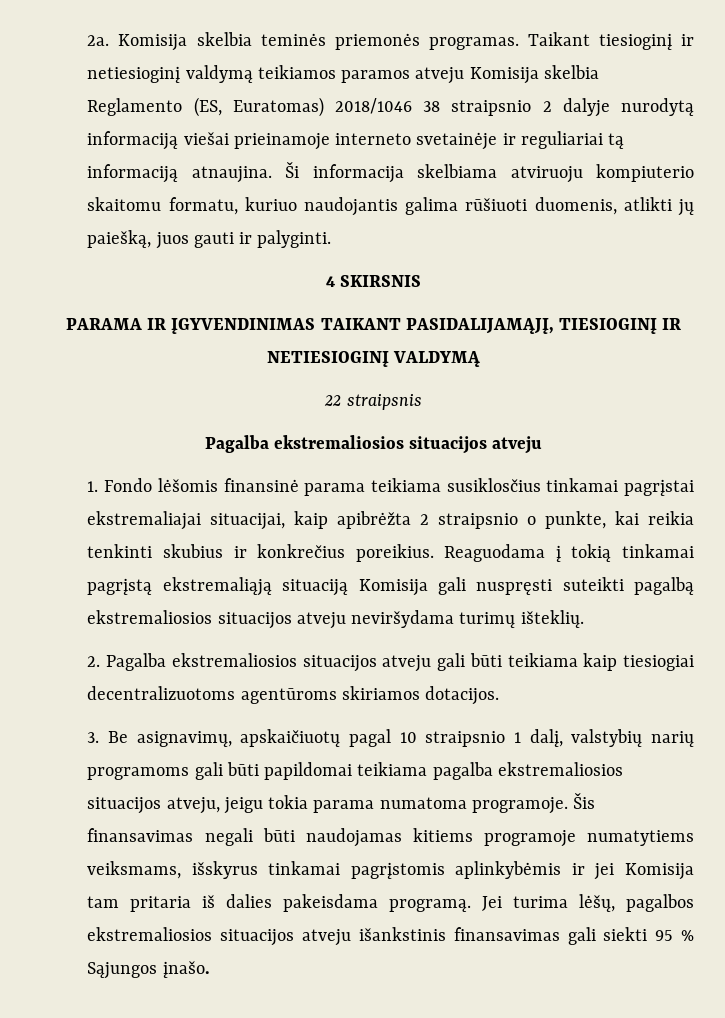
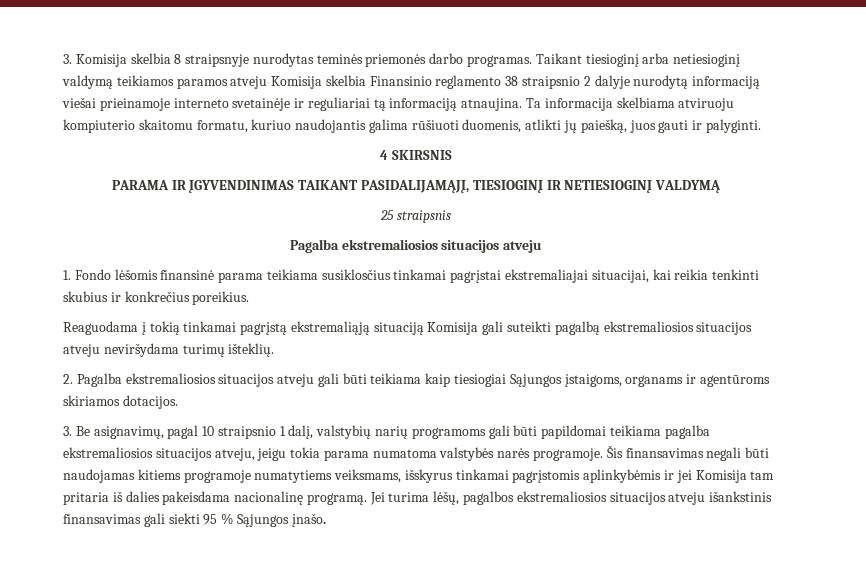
- 2a. Komisija skelbia teminės priemonės programas.
+ 3. Komisija skelbia 8 straipsnyje nurodytas teminės priemonės darbo programas.
- Taikant tiesioginį ir netiesioginį valdymą teikiamos paramos atveju Komisija skelbia Reglamento (ES, Euratomas) 2018/1046 38 straipsnio 2 dalyje nurodytą informaciją viešai prieinamoje interneto svetainėje ir reguliariai tą informaciją atnaujina.
+ Taikant tiesioginį arba netiesioginį valdymą teikiamos paramos atveju Komisija skelbia Finansinio reglamento 38 straipsnio 2 dalyje nurodytą informaciją viešai prieinamoje interneto svetainėje ir reguliariai tą informaciją atnaujina.
- Ši informacija skelbiama atviruoju kompiuterio skaitomu formatu, kuriuo naudojantis galima rūšiuoti duomenis, atlikti jų paiešką, juos gauti ir palyginti.
+ Ta informacija skelbiama atviruoju kompiuterio skaitomu formatu, kuriuo naudojantis galima rūšiuoti duomenis, atlikti jų paiešką, juos gauti ir palyginti.
- 22 straipsnis
+ 25 straipsnis
- 1. Fondo lėšomis finansinė parama teikiama susiklosčius tinkamai pagrįstai ekstremaliajai situacijai, kaip apibrėžta 2 straipsnio o punkte, kai reikia tenkinti skubius ir konkrečius poreikius. Reaguodama į tokią tinkamai pagrįstą ekstremaliąją situaciją Komisija gali nuspręsti suteikti pagalbą ekstremaliosios situacijos atveju neviršydama turimų išteklių.
+ 1. Fondo lėšomis finansinė parama teikiama susiklosčius tinkamai pagrįstai ekstremaliajai situacijai, kai reikia tenkinti skubius ir konkrečius poreikius.
+ Reaguodama į tokią tinkamai pagrįstą ekstremaliąją situaciją Komisija gali suteikti pagalbą ekstremaliosios situacijos atveju neviršydama turimų išteklių.
- 2. Pagalba ekstremaliosios situacijos atveju gali būti teikiama kaip tiesiogiai decentralizuotoms agentūroms skiriamos dotacijos.
+ 2. Pagalba ekstremaliosios situacijos atveju gali būti teikiama kaip tiesiogiai Sąjungos įstaigoms, organams ir agentūroms skiriamos dotacijos.
- 3. Be asignavimų, apskaičiuotų pagal 10 straipsnio 1 dalį, valstybių narių programoms gali būti papildomai teikiama pagalba ekstremaliosios situacijos atveju, jeigu tokia parama numatoma programoje.
+ 3. Be asignavimų, pagal 10 straipsnio 1 dalį, valstybių narių programoms gali būti papildomai teikiama pagalba ekstremaliosios situacijos atveju, jeigu tokia parama numatoma valstybės narės programoje.
- Šis finansavimas negali būti naudojamas kitiems programoje numatytiems veiksmams, išskyrus tinkamai pagrįstomis aplinkybėmis ir jei Komisija tam pritaria iš dalies pakeisdama programą.
+ Šis finansavimas negali būti naudojamas kitiems programoje numatytiems veiksmams, išskyrus tinkamai pagrįstomis aplinkybėmis ir jei Komisija tam pritaria iš dalies pakeisdama nacionalinę programą.

